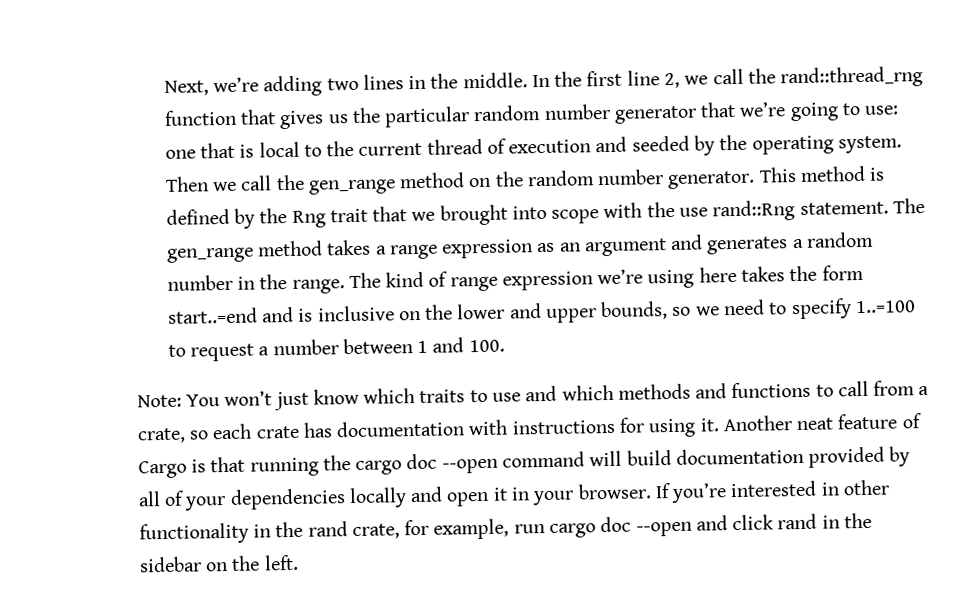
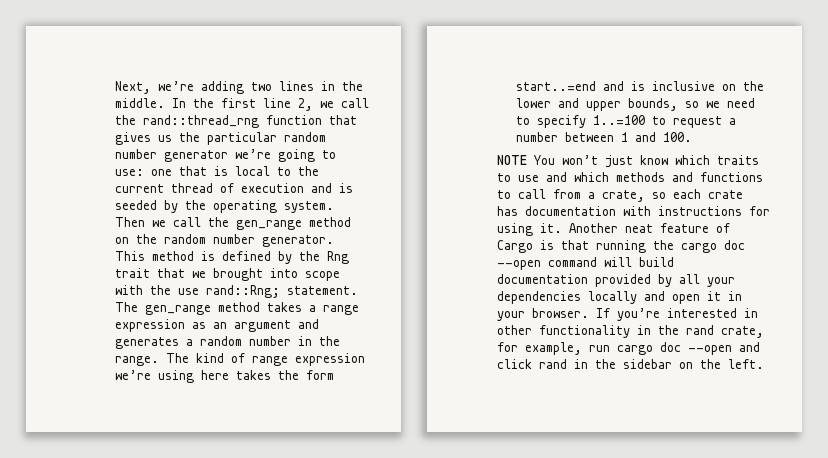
- In the first line 2, we call the rand::thread_rng function that gives us the particular random number generator that we’re going to use: one that is local to the current thread of execution and seeded by the operating system.
+ In the first line 2, we call the rand::thread_rng function that gives us the particular random number generator we’re going to use: one that is local to the current thread of execution and is seeded by the operating system.
- This method is defined by the Rng trait that we brought into scope with the use rand::Rng statement.
+ This method is defined by the Rng trait that we brought into scope with the use rand::Rng; statement.
- Note: You won’t just know which traits to use and which methods and functions to call from a crate, so each crate has documentation with instructions for using it.
+ NOTE You won’t just know which traits to use and which methods and functions to call from a crate, so each crate has documentation with instructions for using it.
- Another neat feature of Cargo is that running the cargo doc --open command will build documentation provided by all of your dependencies locally and open it in your browser.
+ Another neat feature of Cargo is that running the cargo doc --open command will build documentation provided by all your dependencies locally and open it in your browser.

